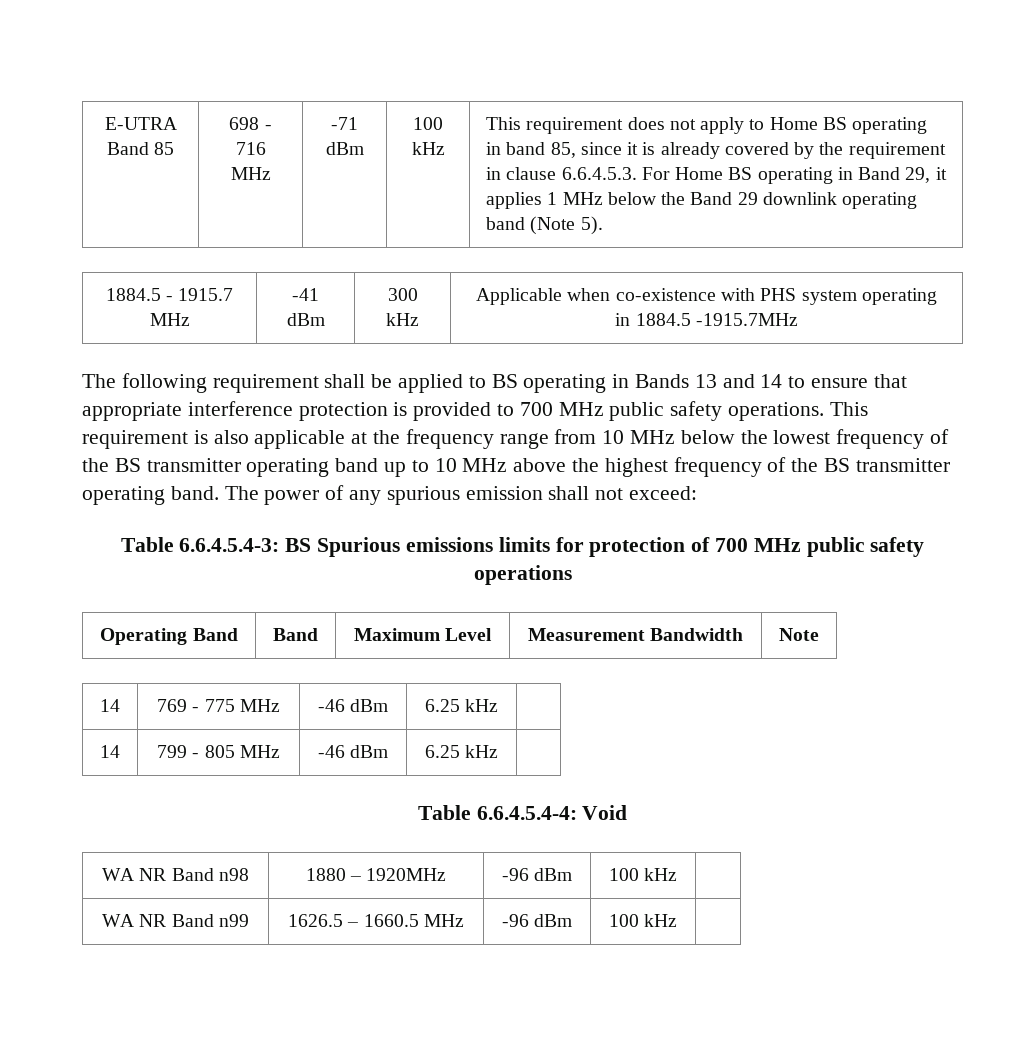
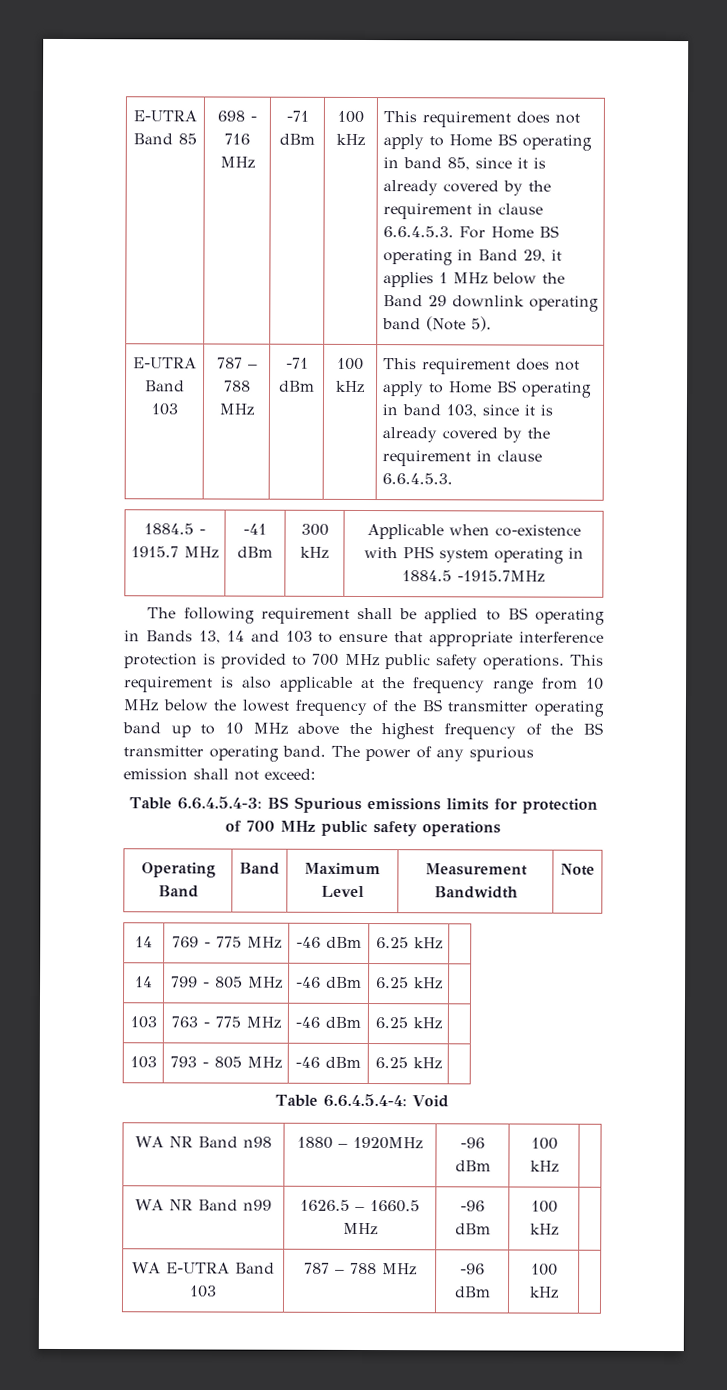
+ E-UTRA Band 103 | 787 – 788 MHz | -71 dBm | 100 kHz | This requirement does not apply to Home BS operating in band 103, since it is already covered by the requirement in clause 6.6.4.5.3.
- The following requirement shall be applied to BS operating in Bands 13 and 14 to ensure that appropriate interference protection is provided to 700 MHz public safety operations.
+ The following requirement shall be applied to BS operating in Bands 13, 14 and 103 to ensure that appropriate interference protection is provided to 700 MHz public safety operations.
+ 103 | 763 - 775 MHz | -46 dBm | 6.25 kHz |
+ 103 | 793 - 805 MHz | -46 dBm | 6.25 kHz |
+ WA E-UTRA Band 103 | 787 – 788 MHz | -96 dBm | 100 kHz |

